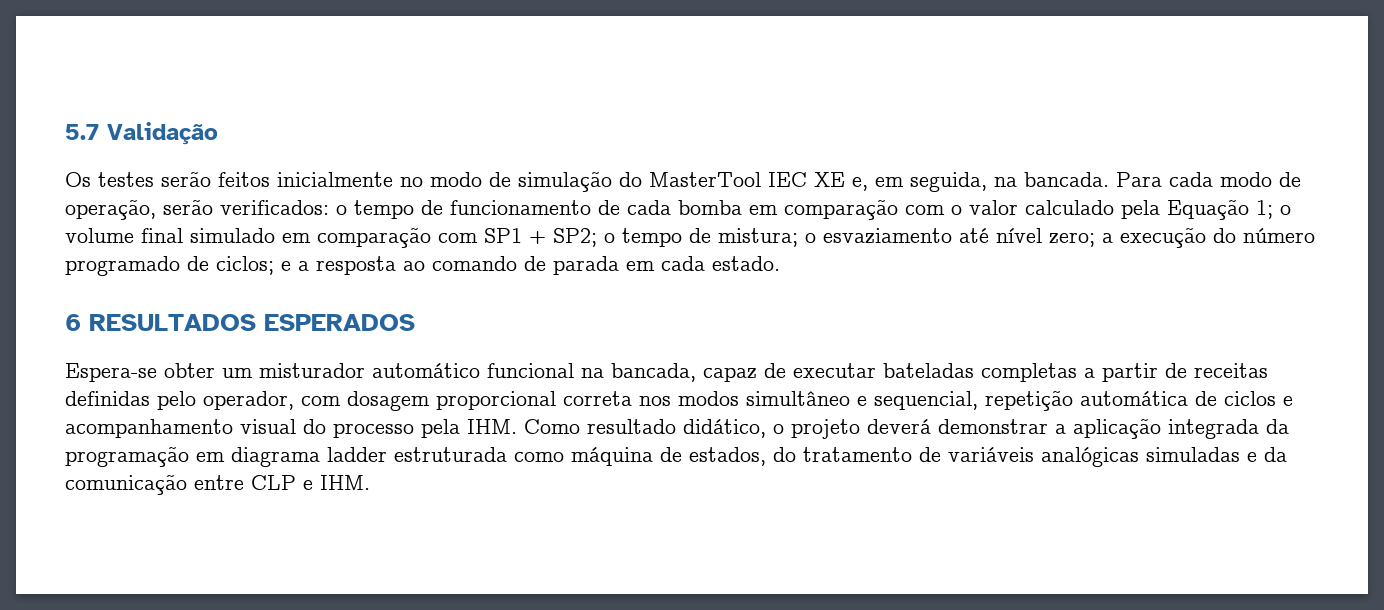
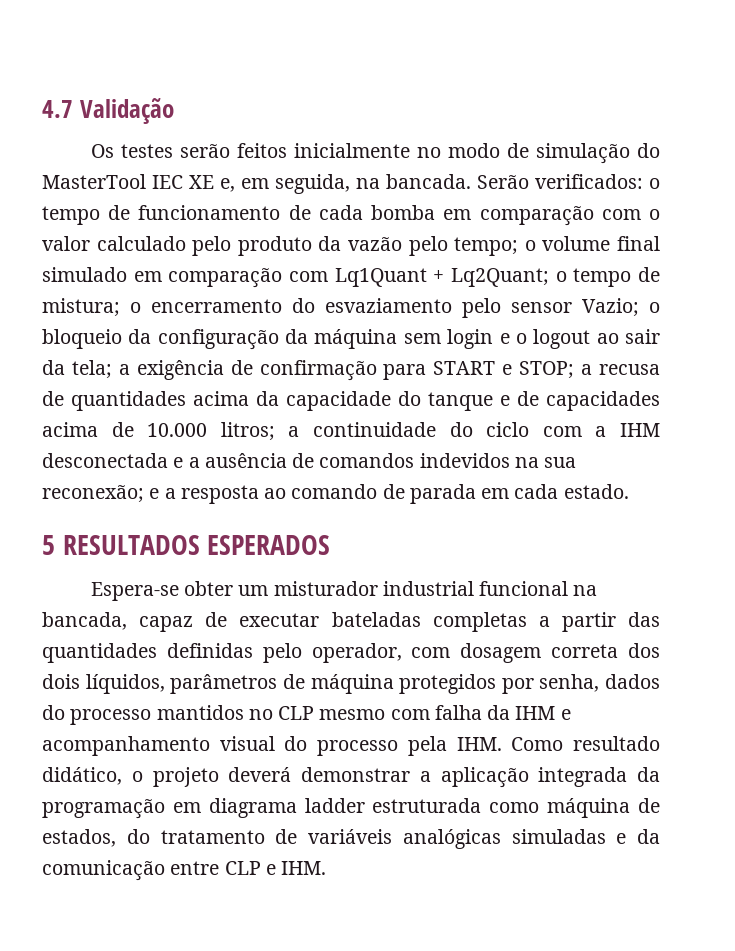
- 5.7 Validação
+ 4.7 Validação
- Para cada modo de operação, serão verificados: o tempo de funcionamento de cada bomba em comparação com o valor calculado pela Equação 1; o volume final simulado em comparação com SP1 + SP2; o tempo de mistura; o esvaziamento até nível zero; a execução do número programado de ciclos; e a resposta ao comando de parada em cada estado.
+ Serão verificados: o tempo de funcionamento de cada bomba em comparação com o valor calculado pelo produto da vazão pelo tempo; o volume final simulado em comparação com Lq1Quant + Lq2Quant; o tempo de mistura; o encerramento do esvaziamento pelo sensor Vazio; o bloqueio da configuração da máquina sem login e o logout ao sair da tela; a exigência de confirmação para START e STOP; a recusa de quantidades acima da capacidade do tanque e de capacidades acima de 10.000 litros; a continuidade do ciclo com a IHM desconectada e a ausência de comandos indevidos na sua reconexão; e a resposta ao comando de parada em cada estado.
- 6 RESULTADOS ESPERADOS
+ 5 RESULTADOS ESPERADOS
- Espera-se obter um misturador automático funcional na bancada, capaz de executar bateladas completas a partir de receitas definidas pelo operador, com dosagem proporcional correta nos modos simultâneo e sequencial, repetição automática de ciclos e acompanhamento visual do processo pela IHM. Como resultado didático, o projeto deverá demonstrar a aplicação integrada da programação em diagrama ladder estruturada como máquina de estados, do tratamento de variáveis analógicas simuladas e da comunicação entre CLP e IHM.
+ Espera-se obter um misturador industrial funcional na bancada, capaz de executar bateladas completas a partir das quantidades definidas pelo operador, com dosagem correta dos dois líquidos, parâmetros de máquina protegidos por senha, dados do processo mantidos no CLP mesmo com falha da IHM e acompanhamento visual do processo pela IHM. Como resultado didático, o projeto deverá demonstrar a aplicação integrada da programação em diagrama ladder estruturada como máquina de estados, do tratamento de variáveis analógicas simuladas e da comunicação entre CLP e IHM.

